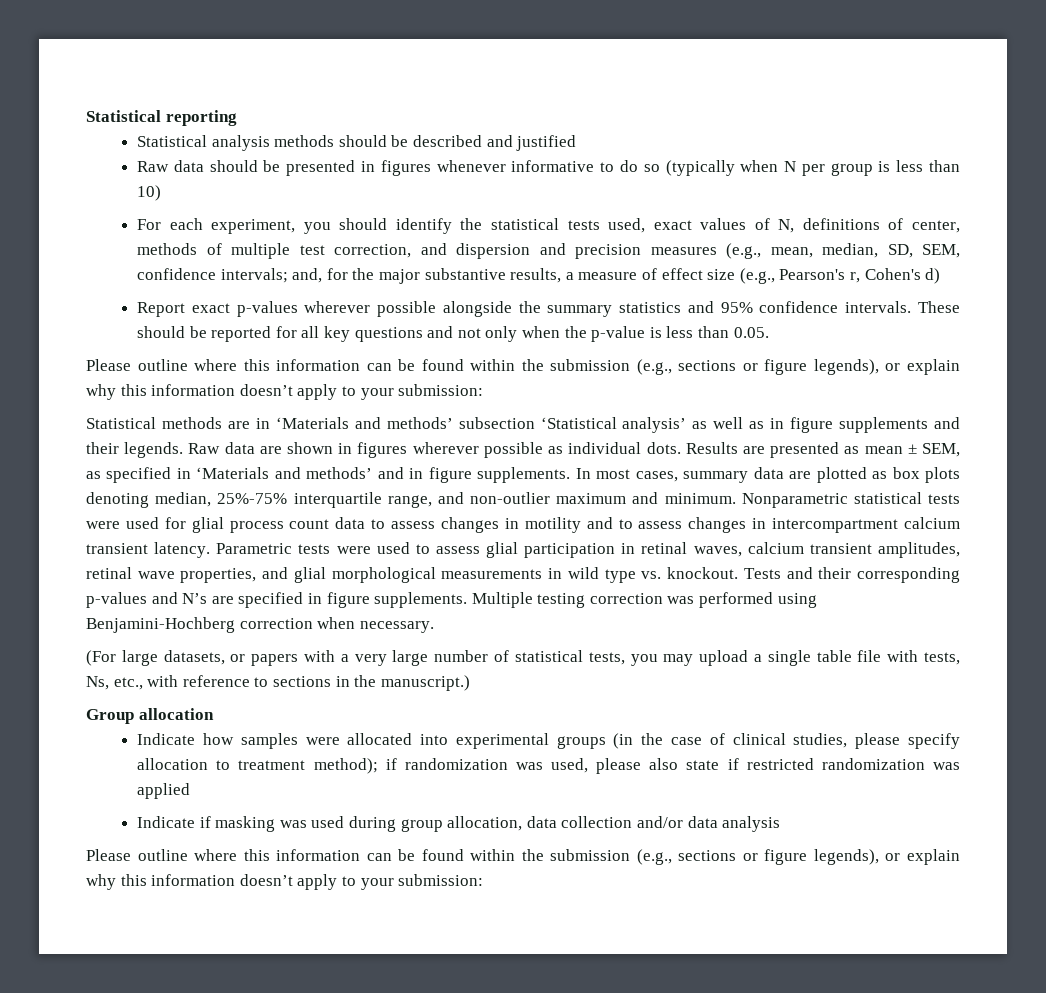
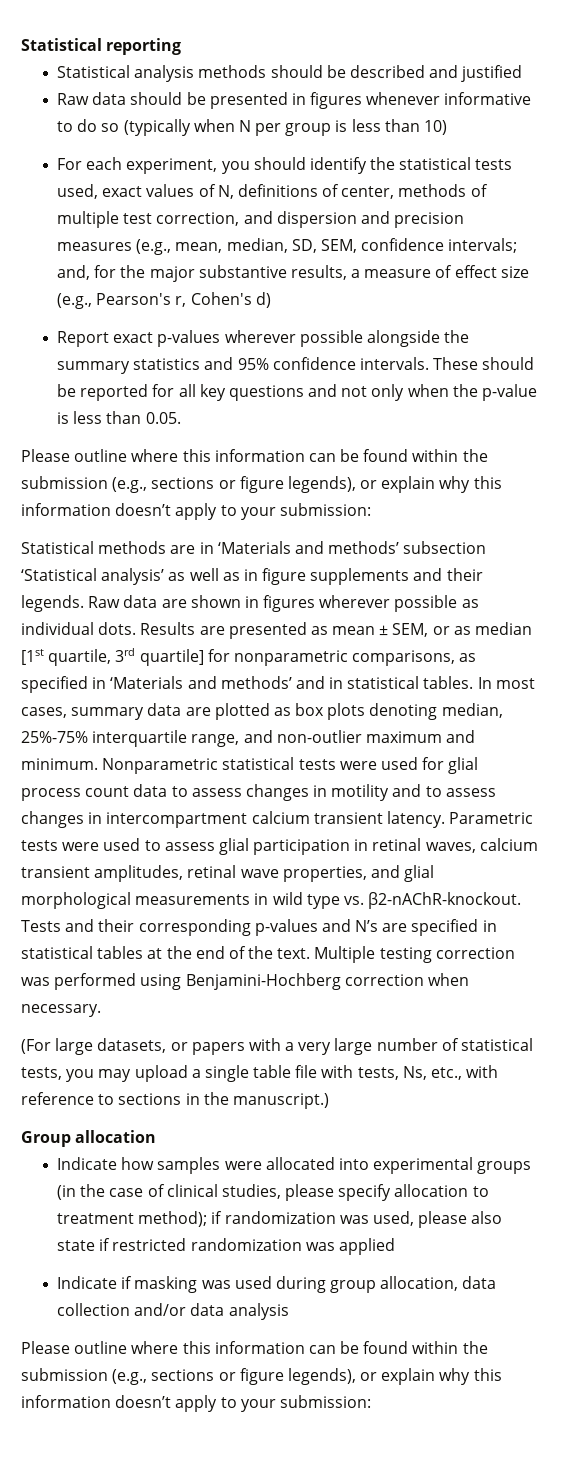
- Results are presented as mean ± SEM, as specified in ‘Materials and methods’ and in figure supplements.
+ Results are presented as mean ± SEM, or as median [1st quartile, 3rd quartile] for nonparametric comparisons, as specified in ‘Materials and methods’ and in statistical tables.
- Parametric tests were used to assess glial participation in retinal waves, calcium transient amplitudes, retinal wave properties, and glial morphological measurements in wild type vs. knockout.
+ Parametric tests were used to assess glial participation in retinal waves, calcium transient amplitudes, retinal wave properties, and glial morphological measurements in wild type vs. β2-nAChR-knockout.
- Tests and their corresponding p-values and N’s are specified in figure supplements.
+ Tests and their corresponding p-values and N’s are specified in statistical tables at the end of the text.

